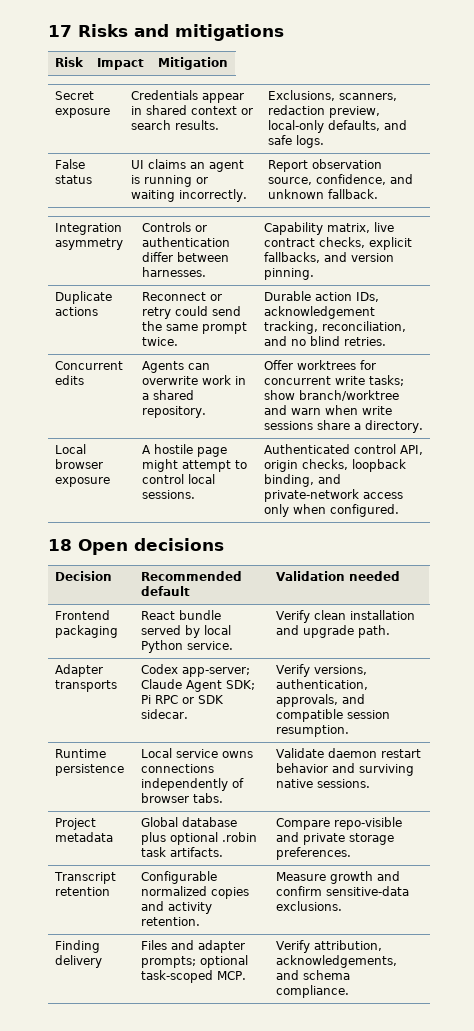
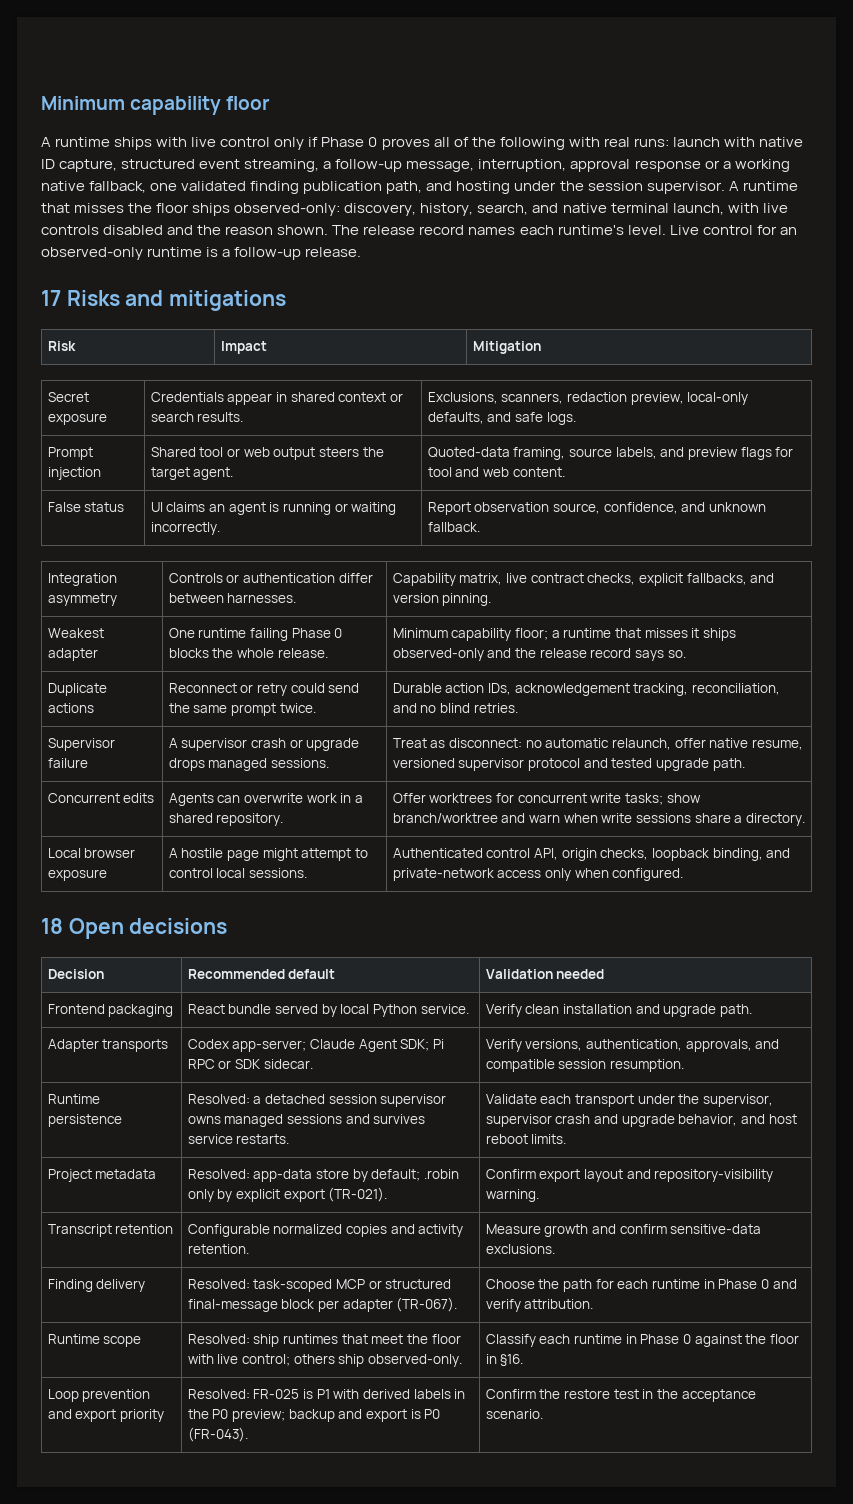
+ Minimum capability floor
+ A runtime ships with live control only if Phase 0 proves all of the following with real runs: launch with native ID capture, structured event streaming, a follow-up message, interruption, approval response or a working native fallback, one validated finding publication path, and hosting under the session supervisor. A runtime that misses the floor ships observed-only: discovery, history, search, and native terminal launch, with live controls disabled and the reason shown. The release record names each runtime's level. Live control for an observed-only runtime is a follow-up release.
+ Prompt injection | Shared tool or web output steers the target agent. | Quoted-data framing, source labels, and preview flags for tool and web content.
+ Weakest adapter | One runtime failing Phase 0 blocks the whole release. | Minimum capability floor; a runtime that misses it ships observed-only and the release record says so.
+ Supervisor failure | A supervisor crash or upgrade drops managed sessions. | Treat as disconnect: no automatic relaunch, offer native resume, versioned supervisor protocol and tested upgrade path.
- Runtime persistence | Local service owns connections independently of browser tabs. | Validate daemon restart behavior and surviving native sessions.
- Project metadata | Global database plus optional .robin task artifacts. | Compare repo-visible and private storage preferences.
+ Runtime persistence | Resolved: a detached session supervisor owns managed sessions and survives service restarts. | Validate each transport under the supervisor, supervisor crash and upgrade behavior, and host reboot limits.
+ Project metadata | Resolved: app-data store by default; .robin only by explicit export (TR-021). | Confirm export layout and repository-visibility warning.
- Finding delivery | Files and adapter prompts; optional task-scoped MCP. | Verify attribution, acknowledgements, and schema compliance.
+ Finding delivery | Resolved: task-scoped MCP or structured final-message block per adapter (TR-067). | Choose the path for each runtime in Phase 0 and verify attribution.
+ Runtime scope | Resolved: ship runtimes that meet the floor with live control; others ship observed-only. | Classify each runtime in Phase 0 against the floor in §16.
+ Loop prevention and export priority | Resolved: FR-025 is P1 with derived labels in the P0 preview; backup and export is P0 (FR-043). | Confirm the restore test in the acceptance scenario.

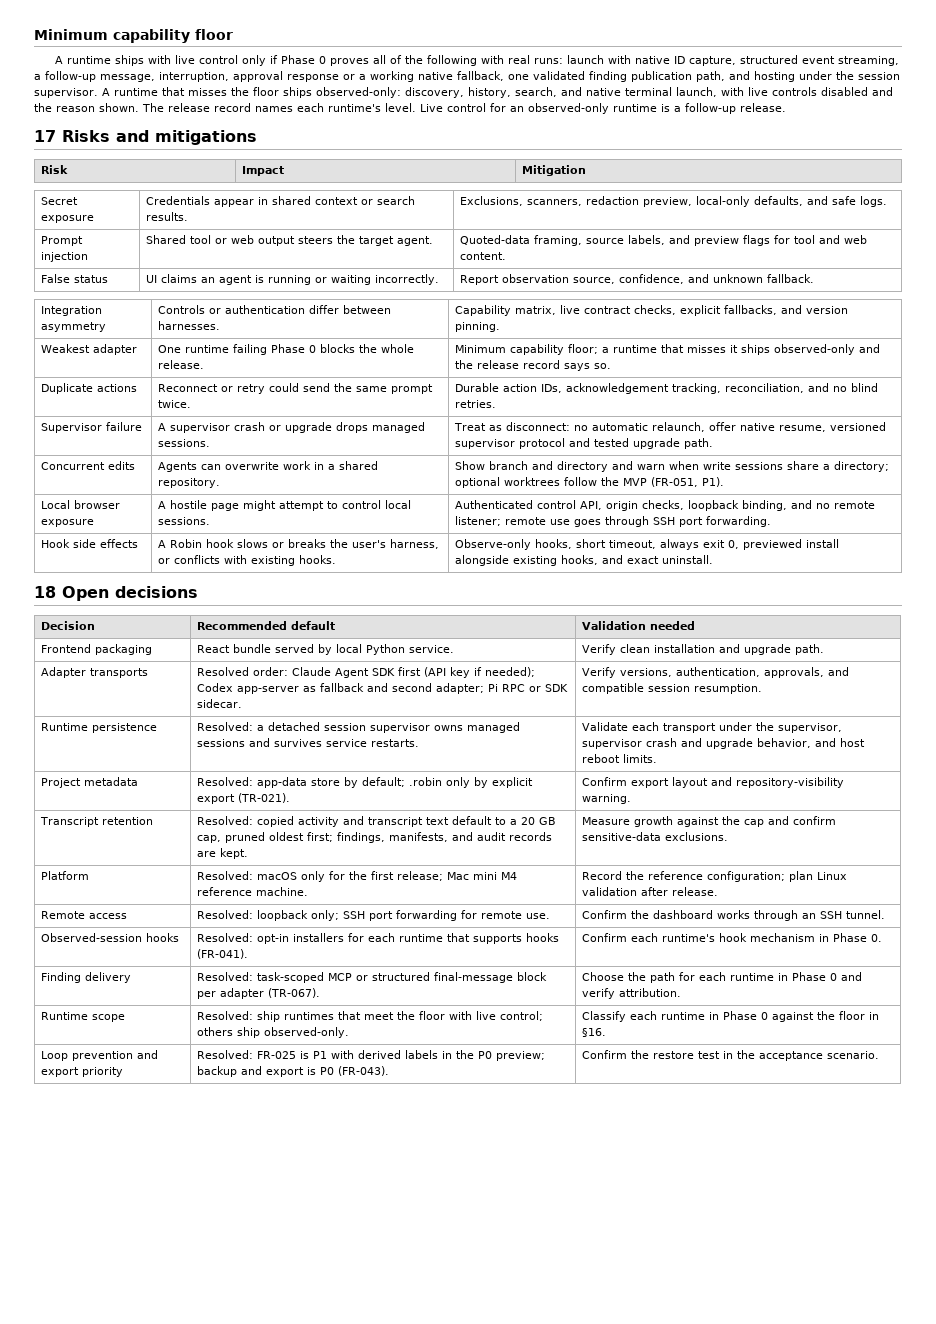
- Concurrent edits | Agents can overwrite work in a shared repository. | Offer worktrees for concurrent write tasks; show branch/worktree and warn when write sessions share a directory.
+ Concurrent edits | Agents can overwrite work in a shared repository. | Show branch and directory and warn when write sessions share a directory; optional worktrees follow the MVP (FR-051, P1).
- Local browser exposure | A hostile page might attempt to control local sessions. | Authenticated control API, origin checks, loopback binding, and private-network access only when configured.
+ Local browser exposure | A hostile page might attempt to control local sessions. | Authenticated control API, origin checks, loopback binding, and no remote listener; remote use goes through SSH port forwarding.
+ Hook side effects | A Robin hook slows or breaks the user's harness, or conflicts with existing hooks. | Observe-only hooks, short timeout, always exit 0, previewed install alongside existing hooks, and exact uninstall.
- Adapter transports | Codex app-server; Claude Agent SDK; Pi RPC or SDK sidecar. | Verify versions, authentication, approvals, and compatible session resumption.
+ Adapter transports | Resolved order: Claude Agent SDK first (API key if needed); Codex app-server as fallback and second adapter; Pi RPC or SDK sidecar. | Verify versions, authentication, approvals, and compatible session resumption.
- Transcript retention | Configurable normalized copies and activity retention. | Measure growth and confirm sensitive-data exclusions.
+ Transcript retention | Resolved: copied activity and transcript text default to a 20 GB cap, pruned oldest first; findings, manifests, and audit records are kept. | Measure growth against the cap and confirm sensitive-data exclusions.
+ Platform | Resolved: macOS only for the first release; Mac mini M4 reference machine. | Record the reference configuration; plan Linux validation after release.
+ Remote access | Resolved: loopback only; SSH port forwarding for remote use. | Confirm the dashboard works through an SSH tunnel.
+ Observed-session hooks | Resolved: opt-in installers for each runtime that supports hooks (FR-041). | Confirm each runtime's hook mechanism in Phase 0.

